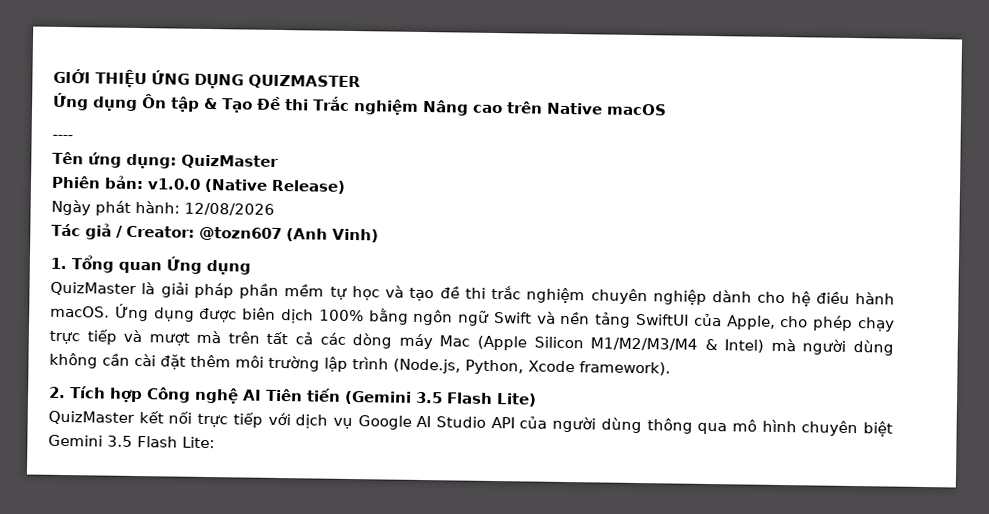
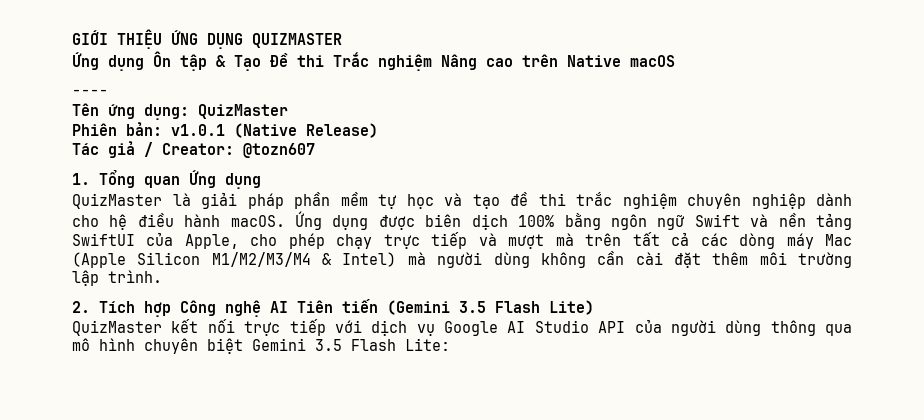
- Phiên bản: v1.0.0 (Native Release)
+ Phiên bản: v1.0.1 (Native Release)
- Ngày phát hành: 12/08/2026
- Tác giả / Creator: @tozn607 (Anh Vinh)
+ Tác giả / Creator: @tozn607
- Ứng dụng được biên dịch 100% bằng ngôn ngữ Swift và nền tảng SwiftUI của Apple, cho phép chạy trực tiếp và mượt mà trên tất cả các dòng máy Mac (Apple Silicon M1/M2/M3/M4 & Intel) mà người dùng không cần cài đặt thêm môi trường lập trình (Node.js, Python, Xcode framework).
+ Ứng dụng được biên dịch 100% bằng ngôn ngữ Swift và nền tảng SwiftUI của Apple, cho phép chạy trực tiếp và mượt mà trên tất cả các dòng máy Mac (Apple Silicon M1/M2/M3/M4 & Intel) mà người dùng không cần cài đặt thêm môi trường lập trình.

